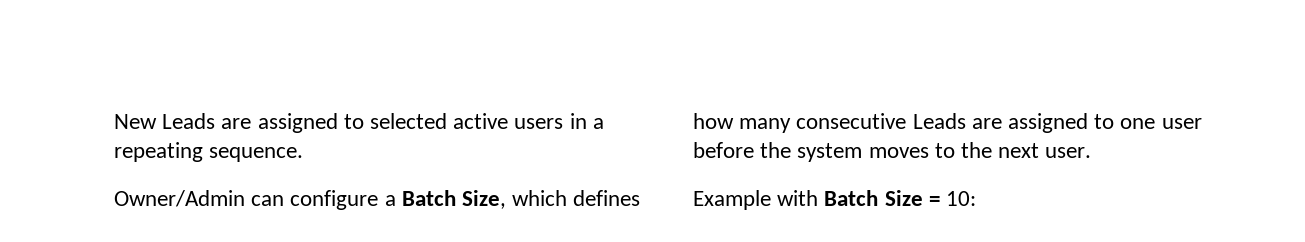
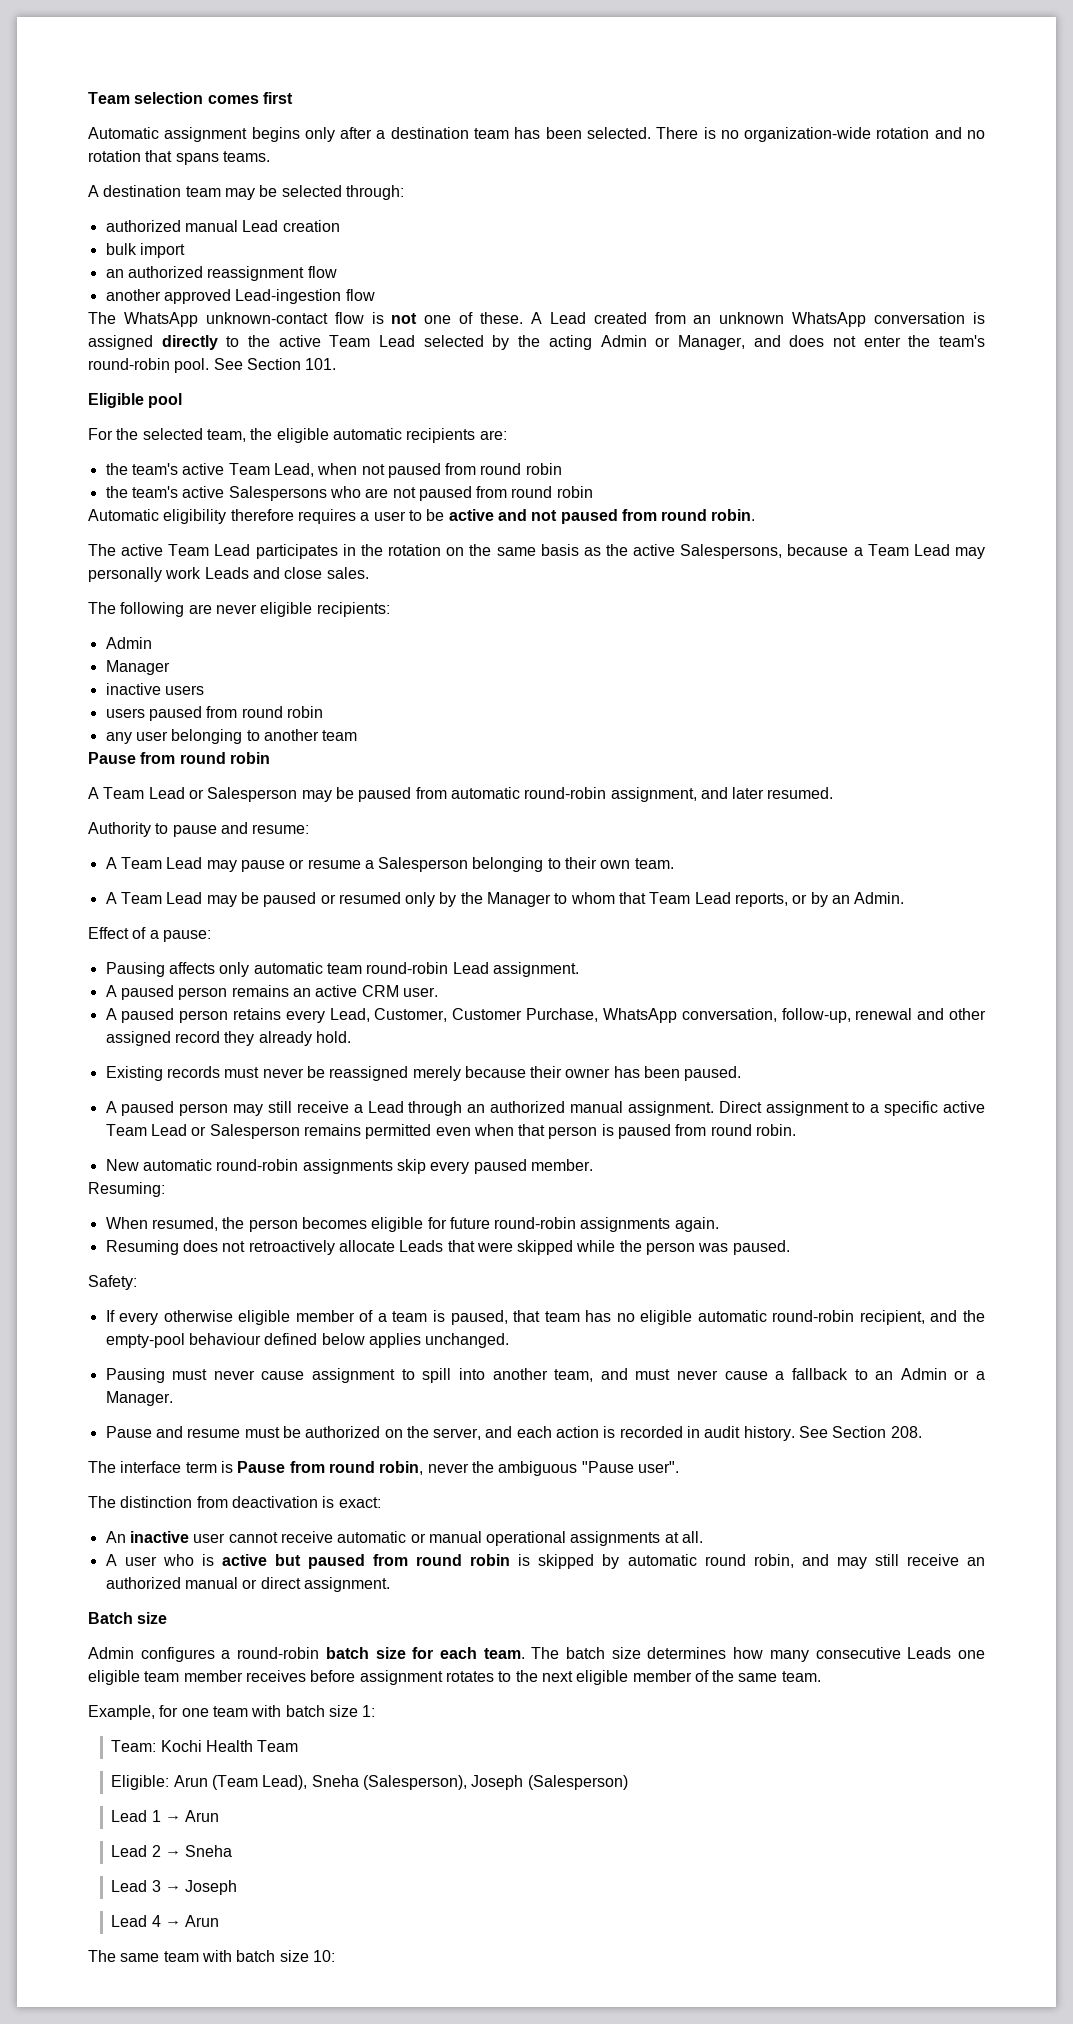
- New Leads are assigned to selected active users in a repeating sequence.
- Owner/Admin can configure a Batch Size, which defines how many consecutive Leads are assigned to one user before the system moves to the next user.
- Example with Batch Size = 10:
+ Team selection comes first
+ Automatic assignment begins only after a destination team has been selected. There is no organization-wide rotation and no rotation that spans teams.
+ A destination team may be selected through:
+ authorized manual Lead creation
+ bulk import
+ an authorized reassignment flow
+ another approved Lead-ingestion flow
+ The WhatsApp unknown-contact flow is not one of these. A Lead created from an unknown WhatsApp conversation is assigned directly to the active Team Lead selected by the acting Admin or Manager, and does not enter the team's round-robin pool. See Section 101.
+ Eligible pool
+ For the selected team, the eligible automatic recipients are:
+ the team's active Team Lead, when not paused from round robin
+ the team's active Salespersons who are not paused from round robin
+ Automatic eligibility therefore requires a user to be active and not paused from round robin.
+ The active Team Lead participates in the rotation on the same basis as the active Salespersons, because a Team Lead may personally work Leads and close sales.
+ The following are never eligible recipients:
+ Admin
+ Manager
+ inactive users
+ users paused from round robin
+ any user belonging to another team
+ Pause from round robin
+ A Team Lead or Salesperson may be paused from automatic round-robin assignment, and later resumed.
+ Authority to pause and resume:
+ A Team Lead may pause or resume a Salesperson belonging to their own team.
+ A Team Lead may be paused or resumed only by the Manager to whom that Team Lead reports, or by an Admin.
+ Effect of a pause:
+ Pausing affects only automatic team round-robin Lead assignment.
+ A paused person remains an active CRM user.
+ A paused person retains every Lead, Customer, Customer Purchase, WhatsApp conversation, follow-up, renewal and other assigned record they already hold.
+ Existing records must never be reassigned merely because their owner has been paused.
+ A paused person may still receive a Lead through an authorized manual assignment. Direct assignment to a specific active Team Lead or Salesperson remains permitted even when that person is paused from round robin.
+ New automatic round-robin assignments skip every paused member.
+ Resuming:
+ When resumed, the person becomes eligible for future round-robin assignments again.
+ Resuming does not retroactively allocate Leads that were skipped while the person was paused.
+ Safety:
+ If every otherwise eligible member of a team is paused, that team has no eligible automatic round-robin recipient, and the empty-pool behaviour defined below applies unchanged.
+ Pausing must never cause assignment to spill into another team, and must never cause a fallback to an Admin or a Manager.
+ Pause and resume must be authorized on the server, and each action is recorded in audit history. See Section 208.
+ The interface term is Pause from round robin, never the ambiguous "Pause user".
+ The distinction from deactivation is exact:
+ An inactive user cannot receive automatic or manual operational assignments at all.
+ A user who is active but paused from round robin is skipped by automatic round robin, and may still receive an authorized manual or direct assignment.
+ Batch size
+ Admin configures a round-robin batch size for each team. The batch size determines how many consecutive Leads one eligible team member receives before assignment rotates to the next eligible member of the same team.
+ Example, for one team with batch size 1:
+ Team: Kochi Health Team
+ Eligible: Arun (Team Lead), Sneha (Salesperson), Joseph (Salesperson)
+ Lead 1 → Arun
+ Lead 2 → Sneha
+ Lead 3 → Joseph
+ Lead 4 → Arun
+ The same team with batch size 10:

